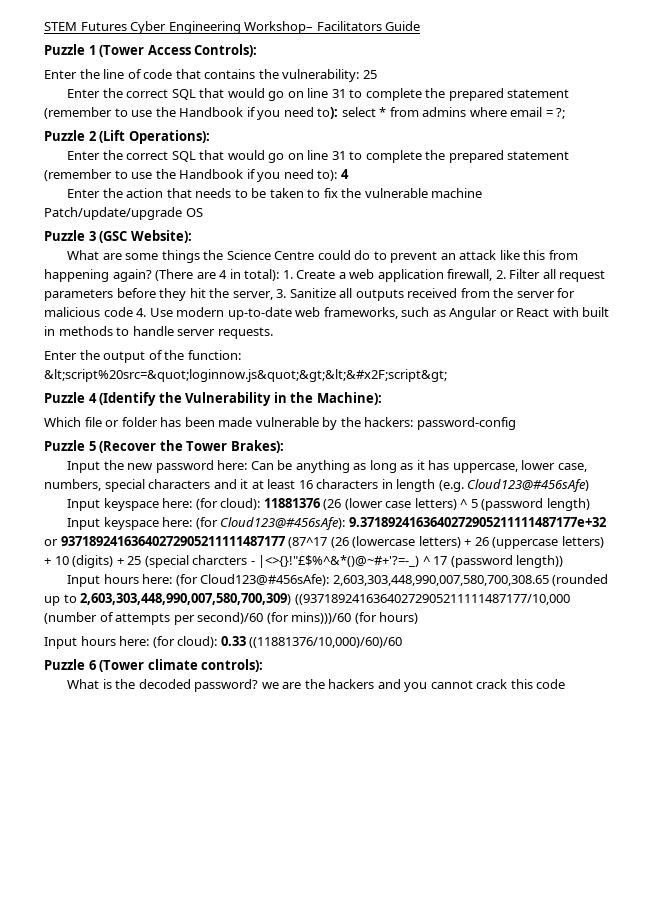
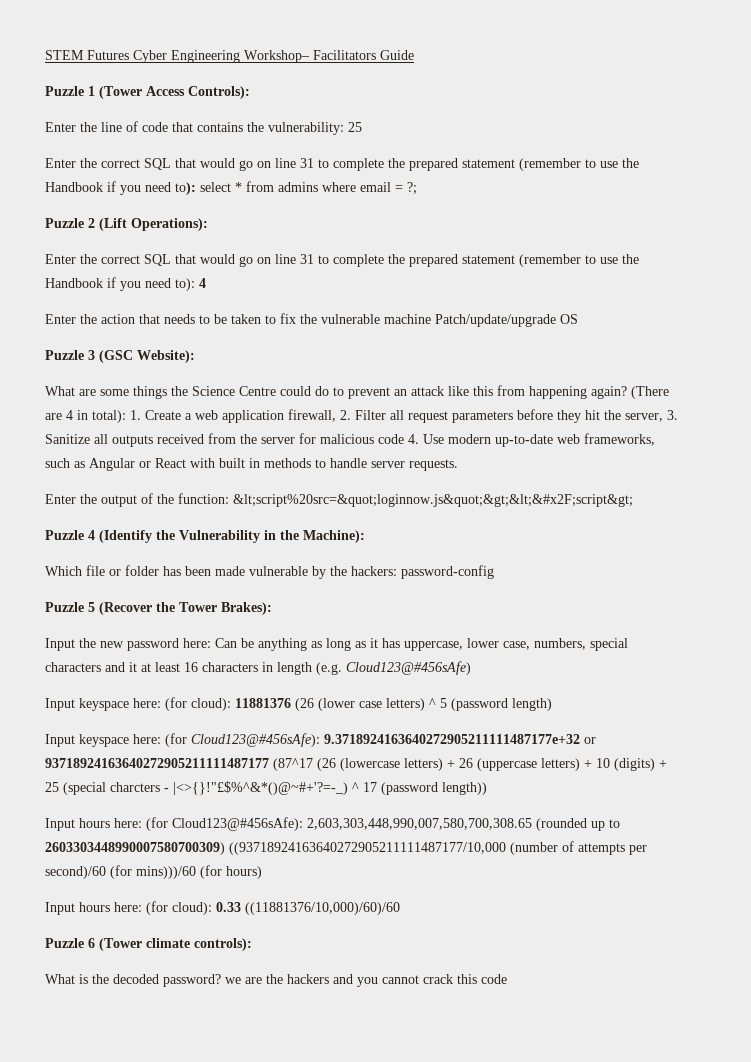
- Input hours here: (for Cloud123@#456sAfe): 2,603,303,448,990,007,580,700,308.65 (rounded up to 2,603,303,448,990,007,580,700,309) ((93718924163640272905211111487177/10,000 (number of attempts per second)/60 (for mins)))/60 (for hours)
+ Input hours here: (for Cloud123@#456sAfe): 2,603,303,448,990,007,580,700,308.65 (rounded up to 2603303448990007580700309) ((93718924163640272905211111487177/10,000 (number of attempts per second)/60 (for mins)))/60 (for hours)

